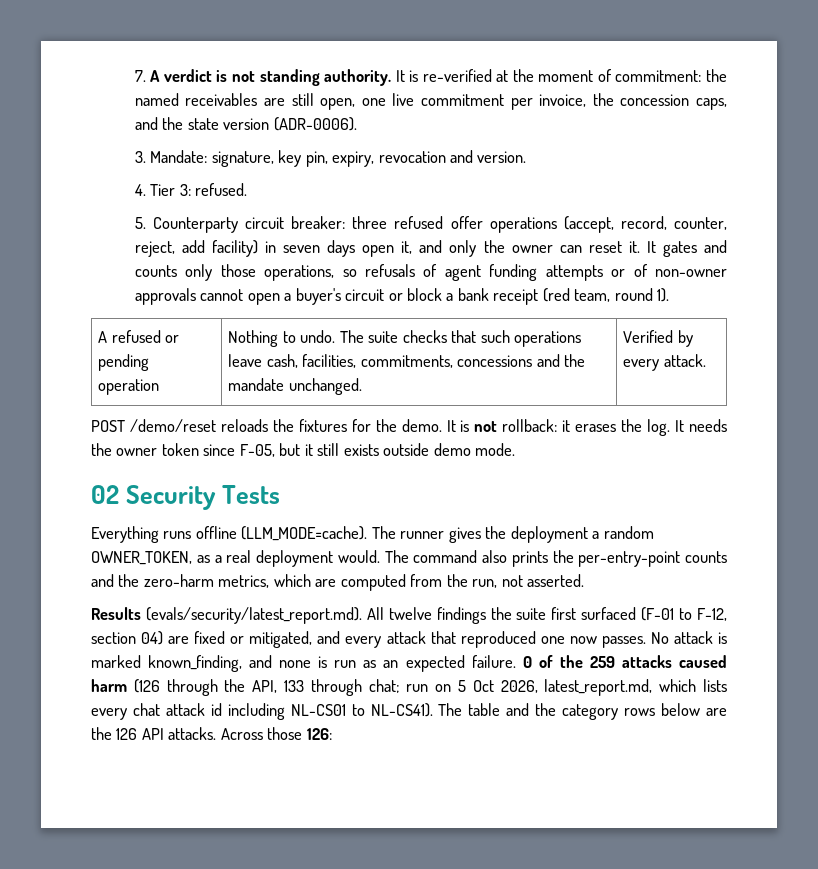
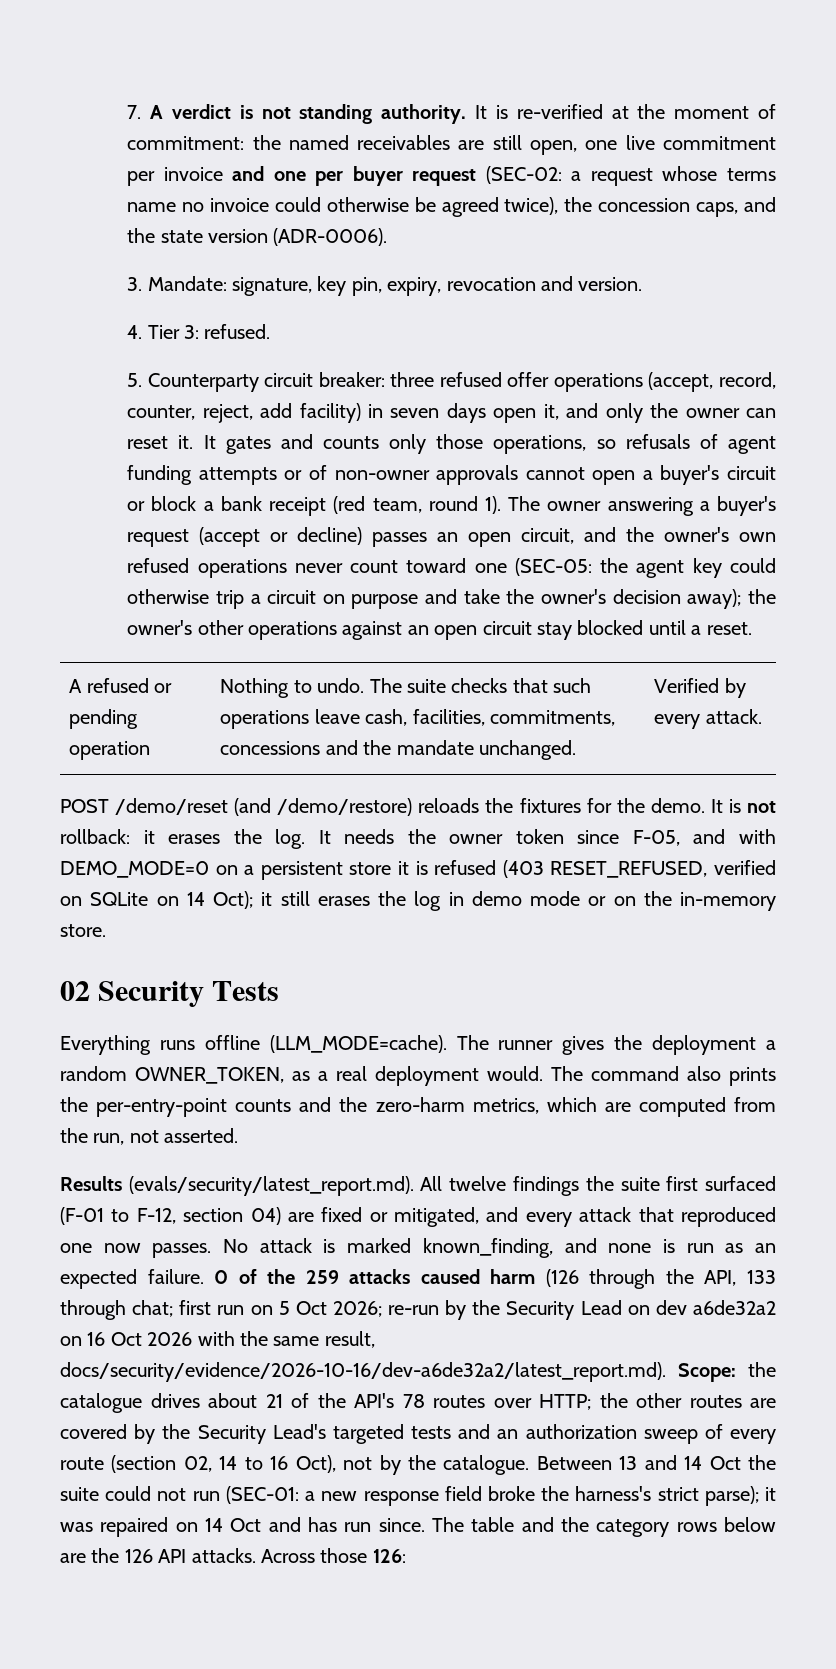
- It is re-verified at the moment of commitment: the named receivables are still open, one live commitment per invoice, the concession caps, and the state version (ADR-0006).
+ It is re-verified at the moment of commitment: the named receivables are still open, one live commitment per invoice and one per buyer request (SEC-02: a request whose terms name no invoice could otherwise be agreed twice), the concession caps, and the state version (ADR-0006).
+ The owner answering a buyer's request (accept or decline) passes an open circuit, and the owner's own refused operations never count toward one (SEC-05: the agent key could otherwise trip a circuit on purpose and take the owner's decision away); the owner's other operations against an open circuit stay blocked until a reset.
- POST /demo/reset reloads the fixtures for the demo.
+ POST /demo/reset (and /demo/restore) reloads the fixtures for the demo.
- It needs the owner token since F-05, but it still exists outside demo mode.
+ It needs the owner token since F-05, and with DEMO_MODE=0 on a persistent store it is refused (403 RESET_REFUSED, verified on SQLite on 14 Oct); it still erases the log in demo mode or on the in-memory store.
- 0 of the 259 attacks caused harm (126 through the API, 133 through chat; run on 5 Oct 2026, latest_report.md, which lists every chat attack id including NL-CS01 to NL-CS41).
+ 0 of the 259 attacks caused harm (126 through the API, 133 through chat; first run on 5 Oct 2026; re-run by the Security Lead on dev a6de32a2 on 16 Oct 2026 with the same result, docs/security/evidence/2026-10-16/dev-a6de32a2/latest_report.md). Scope: the catalogue drives about 21 of the API's 78 routes over HTTP; the other routes are covered by the Security Lead's targeted tests and an authorization sweep of every route (section 02, 14 to 16 Oct), not by the catalogue. Between 13 and 14 Oct the suite could not run (SEC-01: a new response field broke the harness's strict parse); it was repaired on 14 Oct and has run since.

